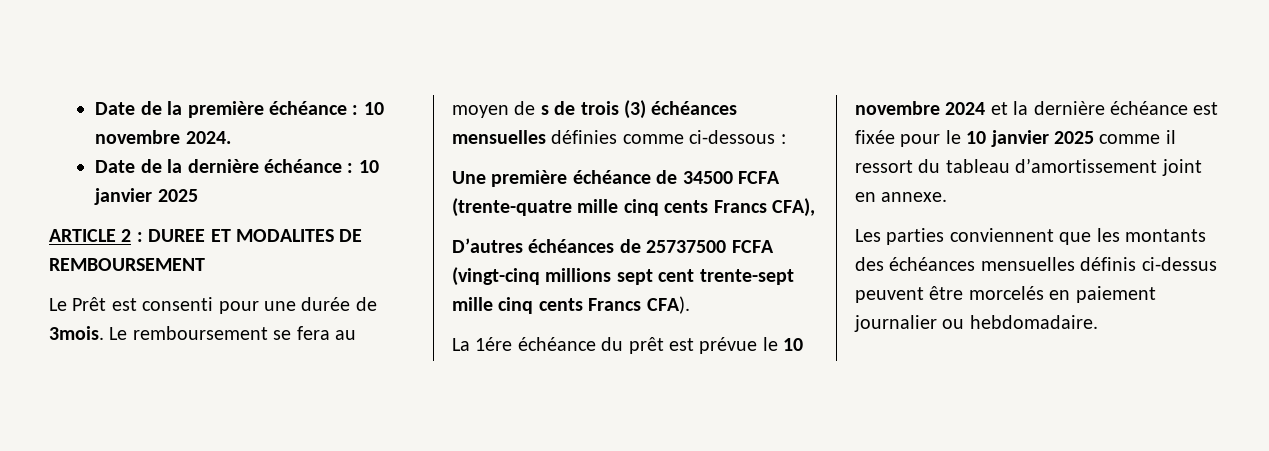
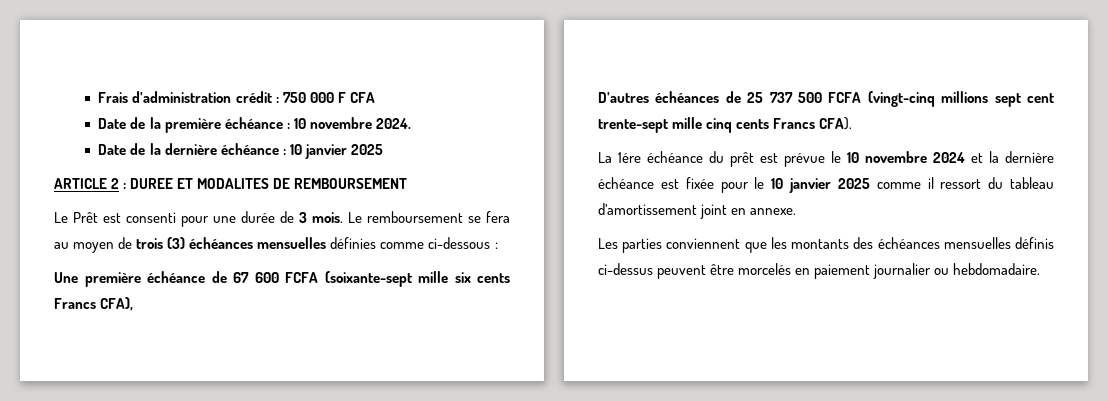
+ Frais d’administration crédit : 750 000 F CFA
- Le Prêt est consenti pour une durée de 3mois.
+ Le Prêt est consenti pour une durée de 3 mois.
- Le remboursement se fera au moyen de s de trois (3) échéances mensuelles définies comme ci-dessous :
+ Le remboursement se fera au moyen de trois (3) échéances mensuelles définies comme ci-dessous :
- Une première échéance de 34500 FCFA (trente-quatre mille cinq cents Francs CFA),
+ Une première échéance de 67 600 FCFA (soixante-sept mille six cents Francs CFA),
- D’autres échéances de 25737500 FCFA (vingt-cinq millions sept cent trente-sept mille cinq cents Francs CFA).
+ D’autres échéances de 25 737 500 FCFA (vingt-cinq millions sept cent trente-sept mille cinq cents Francs CFA).

